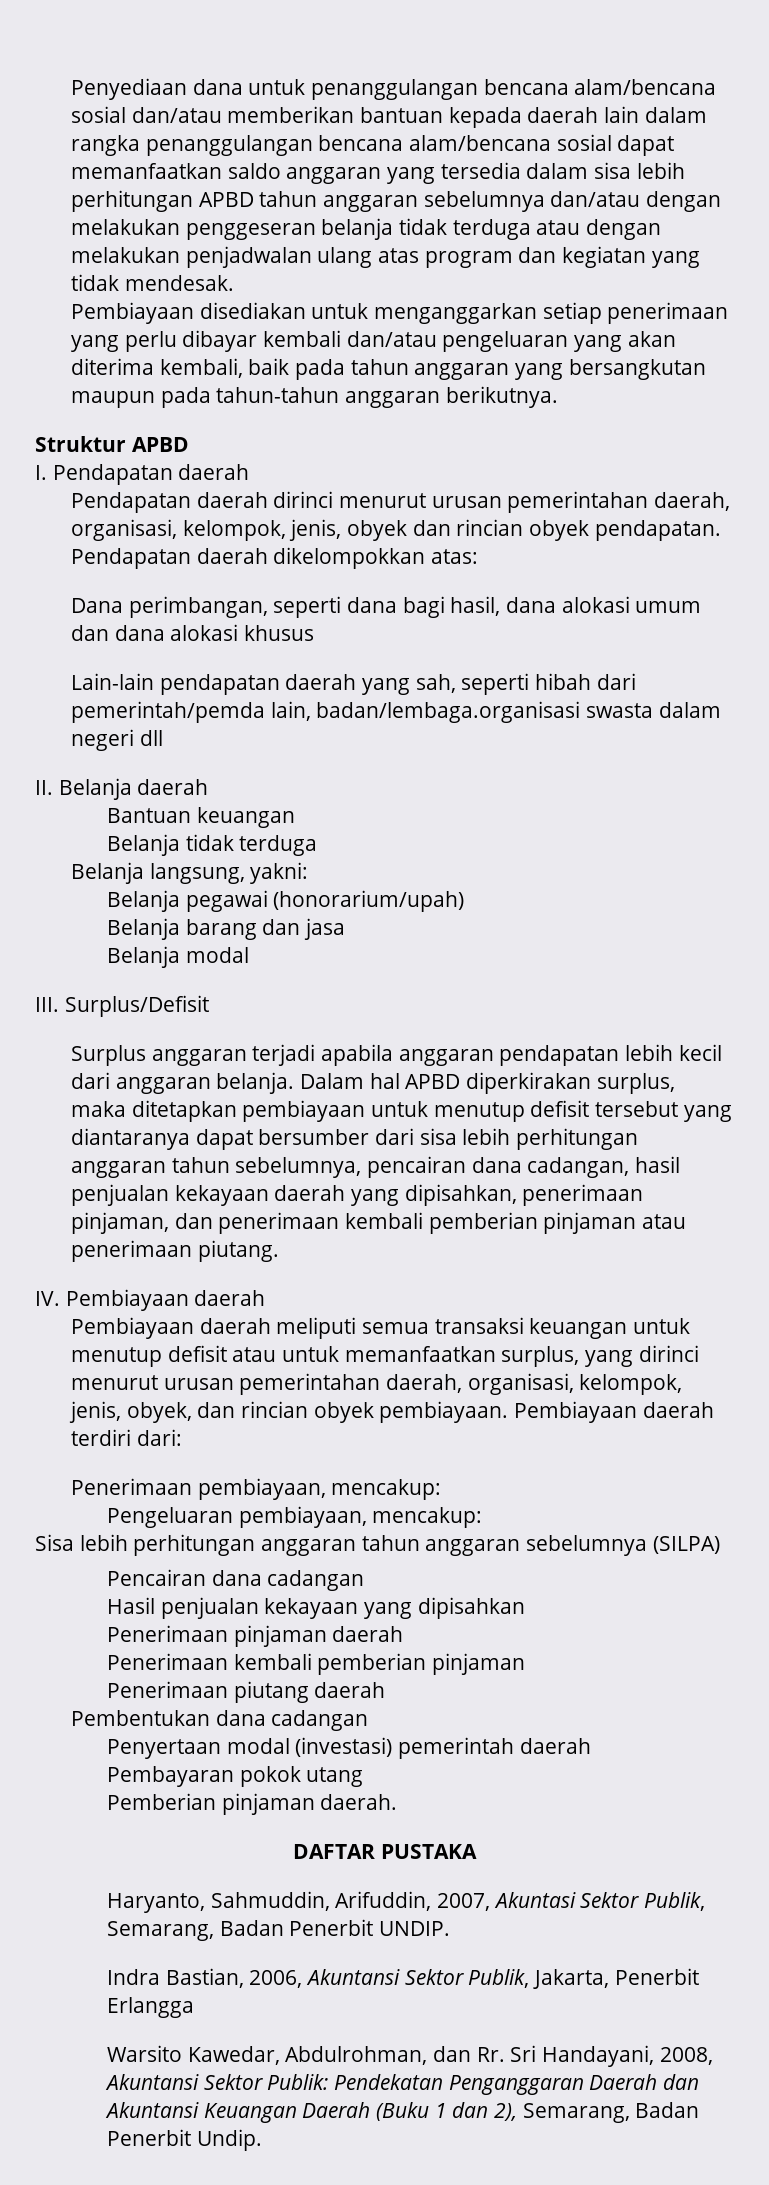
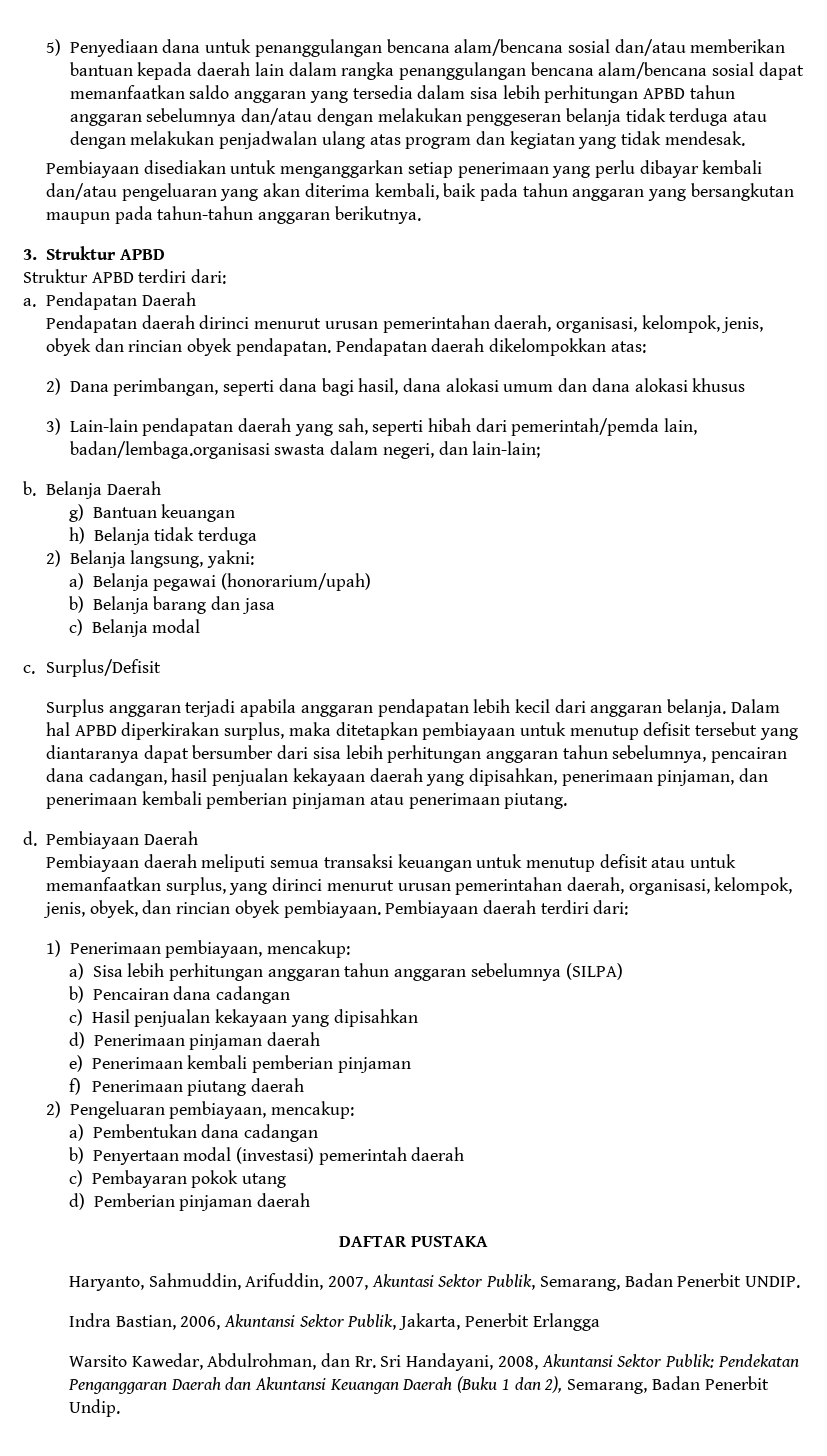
- Penyediaan dana untuk penanggulangan bencana alam/bencana sosial dan/atau memberikan bantuan kepada daerah lain dalam rangka penanggulangan bencana alam/bencana sosial dapat memanfaatkan saldo anggaran yang tersedia dalam sisa lebih perhitungan APBD tahun anggaran sebelumnya dan/atau dengan melakukan penggeseran belanja tidak terduga atau dengan melakukan penjadwalan ulang atas program dan kegiatan yang tidak mendesak.
+ 5) Penyediaan dana untuk penanggulangan bencana alam/bencana sosial dan/atau memberikan bantuan kepada daerah lain dalam rangka penanggulangan bencana alam/bencana sosial dapat memanfaatkan saldo anggaran yang tersedia dalam sisa lebih perhitungan APBD tahun anggaran sebelumnya dan/atau dengan melakukan penggeseran belanja tidak terduga atau dengan melakukan penjadwalan ulang atas program dan kegiatan yang tidak mendesak.
- Struktur APBD
+ 3. Struktur APBD
- I. Pendapatan daerah
+ Struktur APBD terdiri dari:
+ a. Pendapatan Daerah
- Dana perimbangan, seperti dana bagi hasil, dana alokasi umum dan dana alokasi khusus
+ 2) Dana perimbangan, seperti dana bagi hasil, dana alokasi umum dan dana alokasi khusus
- Lain-lain pendapatan daerah yang sah, seperti hibah dari pemerintah/pemda lain, badan/lembaga.organisasi swasta dalam negeri dll
- II. Belanja daerah
- Bantuan keuangan
+ 3) Lain-lain pendapatan daerah yang sah, seperti hibah dari pemerintah/pemda lain, badan/lembaga.organisasi swasta dalam negeri, dan lain-lain;
+ b. Belanja Daerah
+ g) Bantuan keuangan
- Belanja tidak terduga
+ h) Belanja tidak terduga
- Belanja langsung, yakni:
+ 2) Belanja langsung, yakni:
- Belanja pegawai (honorarium/upah)
+ a) Belanja pegawai (honorarium/upah)
- Belanja barang dan jasa
+ b) Belanja barang dan jasa
- Belanja modal
+ c) Belanja modal
- III. Surplus/Defisit
+ c. Surplus/Defisit
- IV. Pembiayaan daerah
+ d. Pembiayaan Daerah
- Penerimaan pembiayaan, mencakup:
+ 1) Penerimaan pembiayaan, mencakup:
- Pengeluaran pembiayaan, mencakup:
- Sisa lebih perhitungan anggaran tahun anggaran sebelumnya (SILPA)
+ a) Sisa lebih perhitungan anggaran tahun anggaran sebelumnya (SILPA)
- Pencairan dana cadangan
+ b) Pencairan dana cadangan
- Hasil penjualan kekayaan yang dipisahkan
+ c) Hasil penjualan kekayaan yang dipisahkan
- Penerimaan pinjaman daerah
+ d) Penerimaan pinjaman daerah
- Penerimaan kembali pemberian pinjaman
+ e) Penerimaan kembali pemberian pinjaman
- Penerimaan piutang daerah
+ f) Penerimaan piutang daerah
- Pembentukan dana cadangan
+ 2) Pengeluaran pembiayaan, mencakup:
+ a) Pembentukan dana cadangan
- Penyertaan modal (investasi) pemerintah daerah
+ b) Penyertaan modal (investasi) pemerintah daerah
- Pembayaran pokok utang
+ c) Pembayaran pokok utang
- Pemberian pinjaman daerah.
+ d) Pemberian pinjaman daerah

